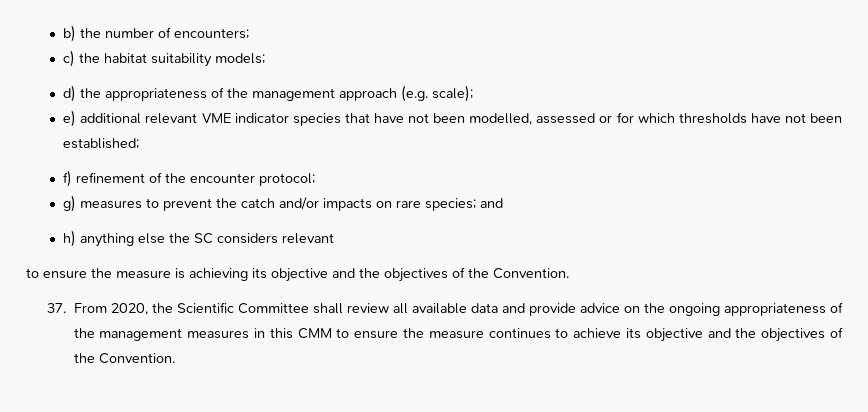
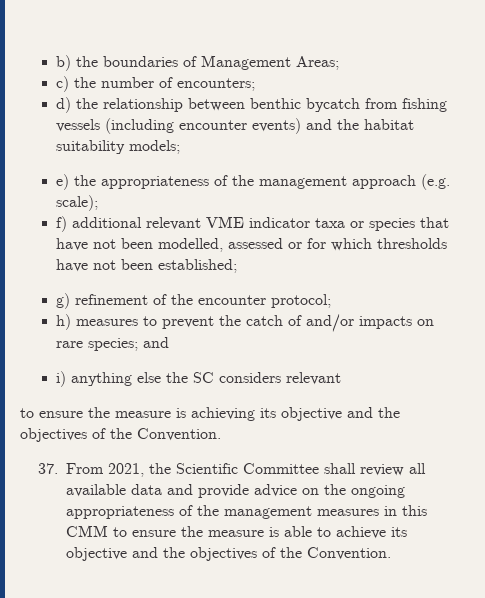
- b) the number of encounters;
- c) the habitat suitability models;
+ b) the boundaries of Management Areas;
+ c) the number of encounters;
+ d) the relationship between benthic bycatch from fishing vessels (including encounter events) and the habitat suitability models;
- d) the appropriateness of the management approach (e.g. scale);
+ e) the appropriateness of the management approach (e.g. scale);
- e) additional relevant VME indicator species that have not been modelled, assessed or for which thresholds have not been established;
+ f) additional relevant VME indicator taxa or species that have not been modelled, assessed or for which thresholds have not been established;
- f) refinement of the encounter protocol;
+ g) refinement of the encounter protocol;
- g) measures to prevent the catch and/or impacts on rare species; and
+ h) measures to prevent the catch of and/or impacts on rare species; and
- h) anything else the SC considers relevant
+ i) anything else the SC considers relevant
- 37. From 2020, the Scientific Committee shall review all available data and provide advice on the ongoing appropriateness of the management measures in this CMM to ensure the measure continues to achieve its objective and the objectives of the Convention.
+ 37. From 2021, the Scientific Committee shall review all available data and provide advice on the ongoing appropriateness of the management measures in this CMM to ensure the measure is able to achieve its objective and the objectives of the Convention.

